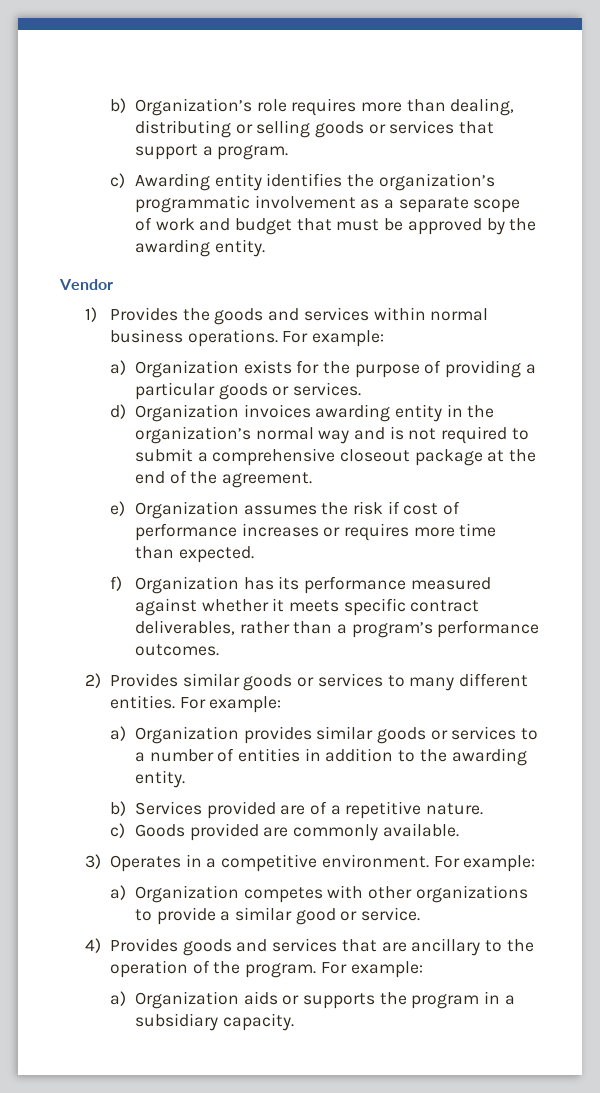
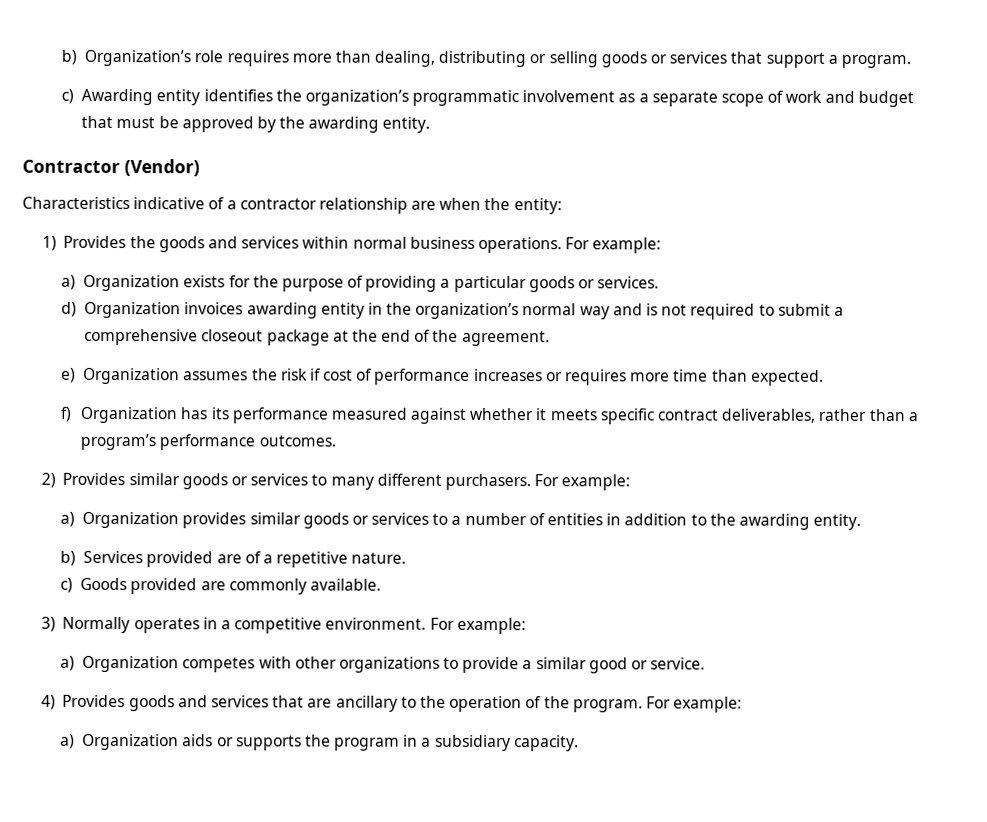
- Vendor
+ Contractor (Vendor)
+ Characteristics indicative of a contractor relationship are when the entity:
- 2) Provides similar goods or services to many different entities.
+ 2) Provides similar goods or services to many different purchasers.
- 3) Operates in a competitive environment.
+ 3) Normally operates in a competitive environment.

